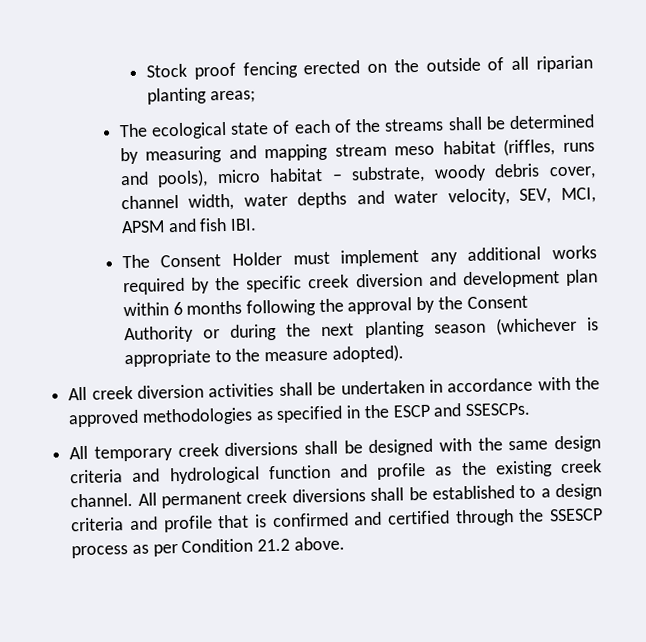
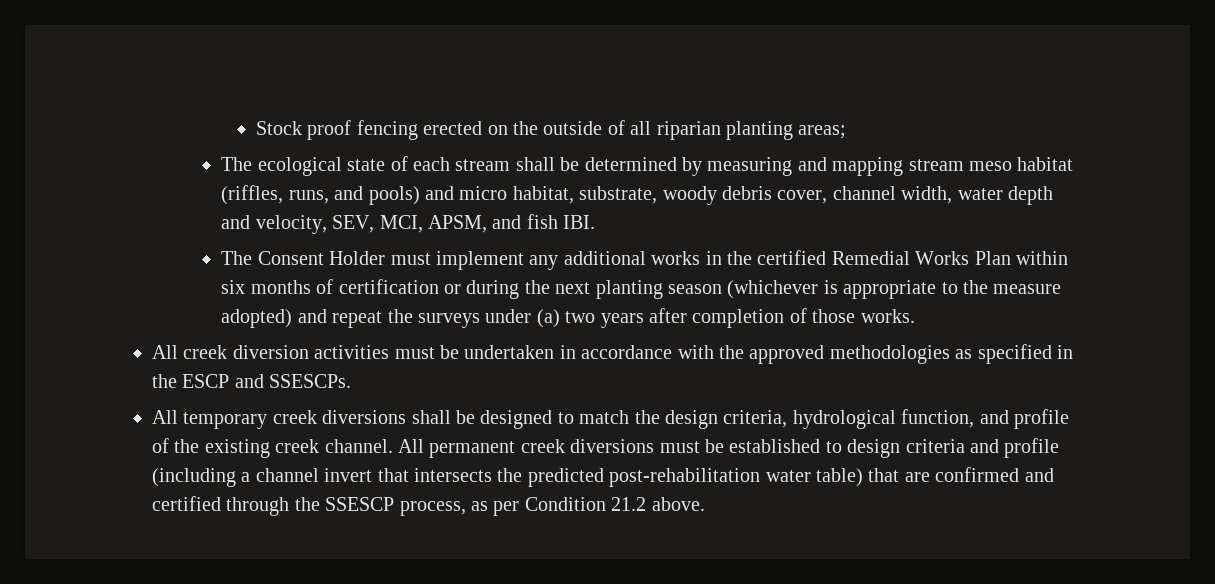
- The ecological state of each of the streams shall be determined by measuring and mapping stream meso habitat (riffles, runs and pools), micro habitat – substrate, woody debris cover, channel width, water depths and water velocity, SEV, MCI, APSM and fish IBI.
+ The ecological state of each stream shall be determined by measuring and mapping stream meso habitat (riffles, runs, and pools) and micro habitat, substrate, woody debris cover, channel width, water depth and velocity, SEV, MCI, APSM, and fish IBI.
- The Consent Holder must implement any additional works required by the specific creek diversion and development plan within 6 months following the approval by the Consent Authority or during the next planting season (whichever is appropriate to the measure adopted).
+ The Consent Holder must implement any additional works in the certified Remedial Works Plan within six months of certification or during the next planting season (whichever is appropriate to the measure adopted) and repeat the surveys under (a) two years after completion of those works.
- All creek diversion activities shall be undertaken in accordance with the approved methodologies as specified in the ESCP and SSESCPs.
+ All creek diversion activities must be undertaken in accordance with the approved methodologies as specified in the ESCP and SSESCPs.
- All temporary creek diversions shall be designed with the same design criteria and hydrological function and profile as the existing creek channel.
+ All temporary creek diversions shall be designed to match the design criteria, hydrological function, and profile of the existing creek channel.
- All permanent creek diversions shall be established to a design criteria and profile that is confirmed and certified through the SSESCP process as per Condition 21.2 above.
+ All permanent creek diversions must be established to design criteria and profile (including a channel invert that intersects the predicted post-rehabilitation water table) that are confirmed and certified through the SSESCP process, as per Condition 21.2 above.

